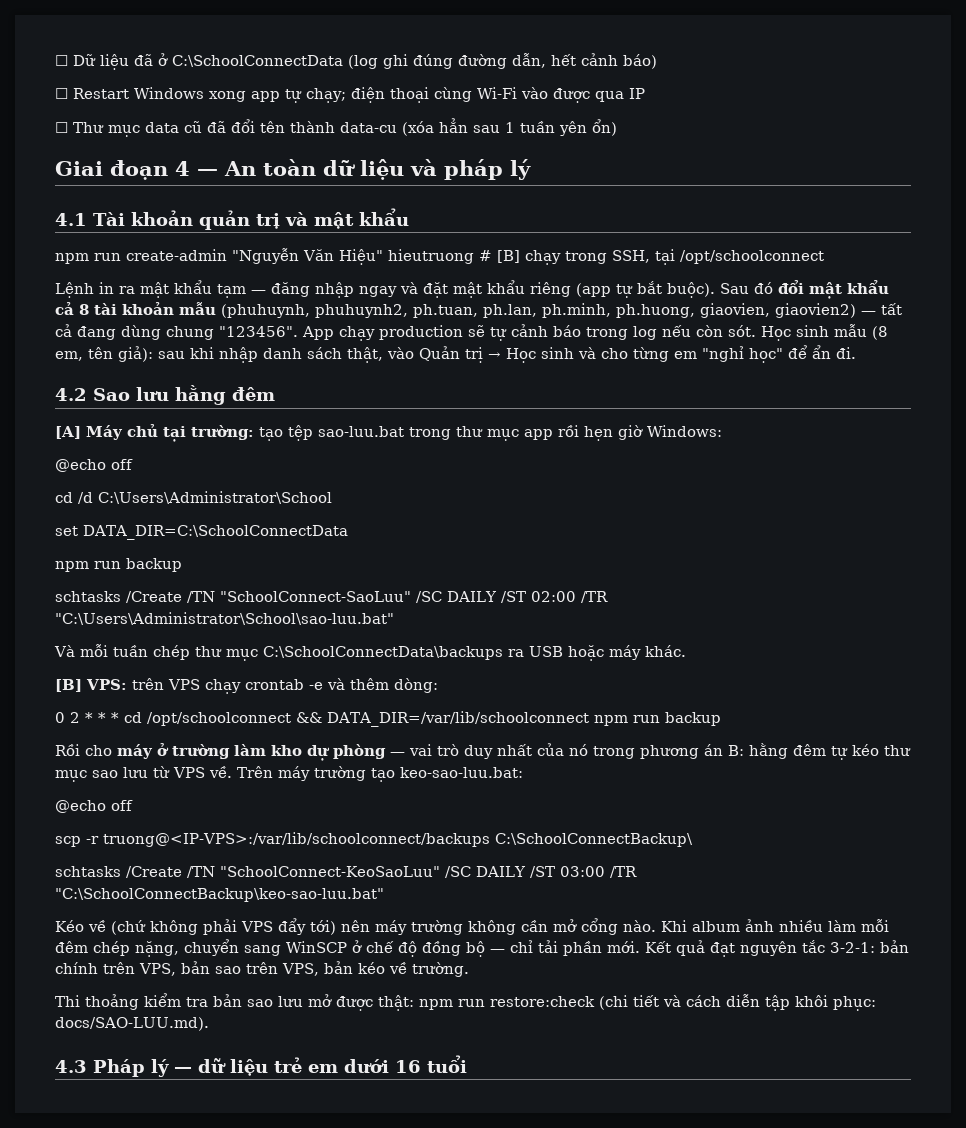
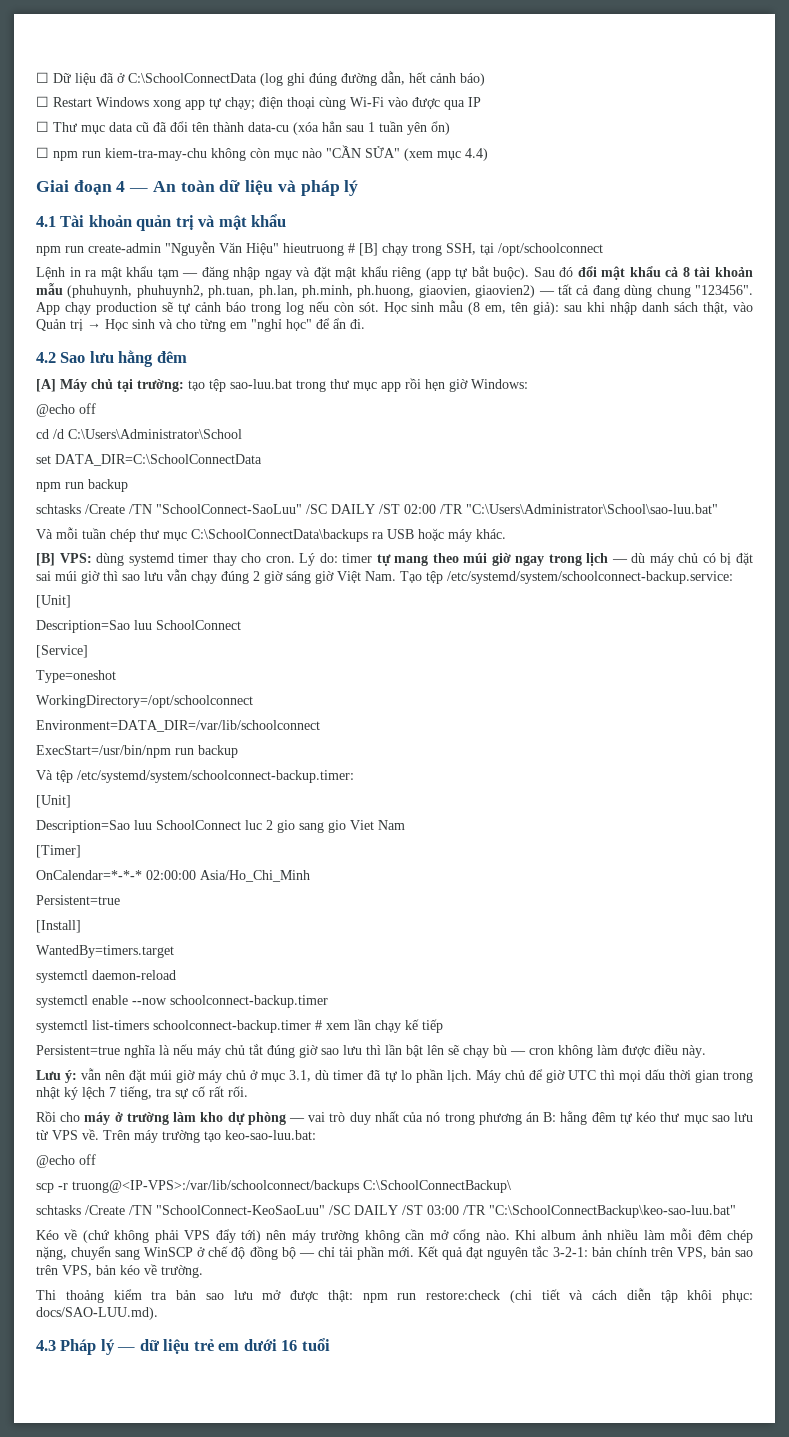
+ ☐ npm run kiem-tra-may-chu không còn mục nào "CẦN SỬA" (xem mục 4.4)
- [B] VPS: trên VPS chạy crontab -e và thêm dòng:
- 0 2 * * * cd /opt/schoolconnect && DATA_DIR=/var/lib/schoolconnect npm run backup
+ [B] VPS: dùng systemd timer thay cho cron. Lý do: timer tự mang theo múi giờ ngay trong lịch — dù máy chủ có bị đặt sai múi giờ thì sao lưu vẫn chạy đúng 2 giờ sáng giờ Việt Nam. Tạo tệp /etc/systemd/system/schoolconnect-backup.service:
+ [Unit]
+ Description=Sao luu SchoolConnect
+ [Service]
+ Type=oneshot
+ WorkingDirectory=/opt/schoolconnect
+ Environment=DATA_DIR=/var/lib/schoolconnect
+ ExecStart=/usr/bin/npm run backup
+ Và tệp /etc/systemd/system/schoolconnect-backup.timer:
+ [Unit]
+ Description=Sao luu SchoolConnect luc 2 gio sang gio Viet Nam
+ [Timer]
+ OnCalendar=*-*-* 02:00:00 Asia/Ho_Chi_Minh
+ Persistent=true
+ [Install]
+ WantedBy=timers.target
+ systemctl daemon-reload
+ systemctl enable --now schoolconnect-backup.timer
+ systemctl list-timers schoolconnect-backup.timer # xem lần chạy kế tiếp
+ Persistent=true nghĩa là nếu máy chủ tắt đúng giờ sao lưu thì lần bật lên sẽ chạy bù — cron không làm được điều này.
+ Lưu ý: vẫn nên đặt múi giờ máy chủ ở mục 3.1, dù timer đã tự lo phần lịch. Máy chủ để giờ UTC thì mọi dấu thời gian trong nhật ký lệch 7 tiếng, tra sự cố rất rối.

